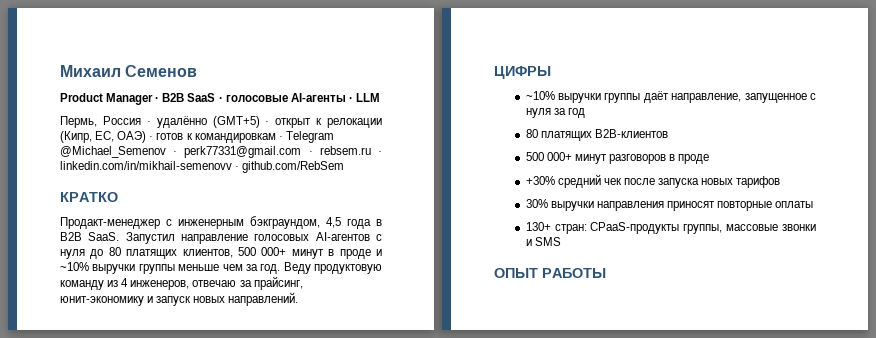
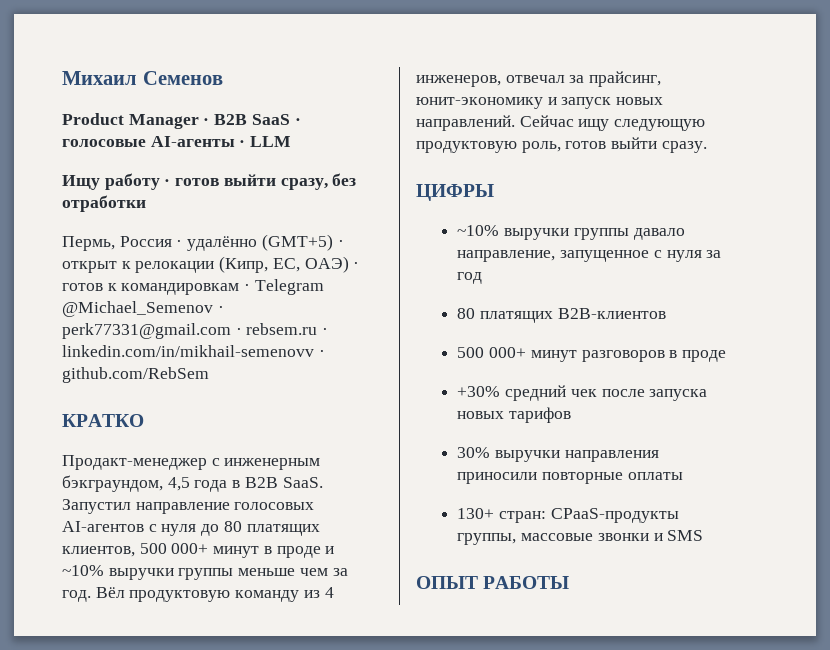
+ Ищу работу · готов выйти сразу, без отработки
- Веду продуктовую команду из 4 инженеров, отвечаю за прайсинг, юнит-экономику и запуск новых направлений.
+ Вёл продуктовую команду из 4 инженеров, отвечал за прайсинг, юнит-экономику и запуск новых направлений. Сейчас ищу следующую продуктовую роль, готов выйти сразу.
- ~10% выручки группы даёт направление, запущенное с нуля за год
+ ~10% выручки группы давало направление, запущенное с нуля за год
- 30% выручки направления приносят повторные оплаты
+ 30% выручки направления приносили повторные оплаты

